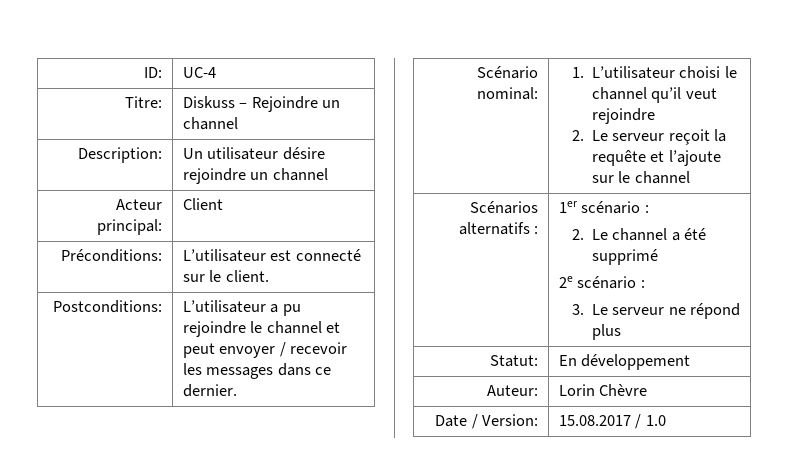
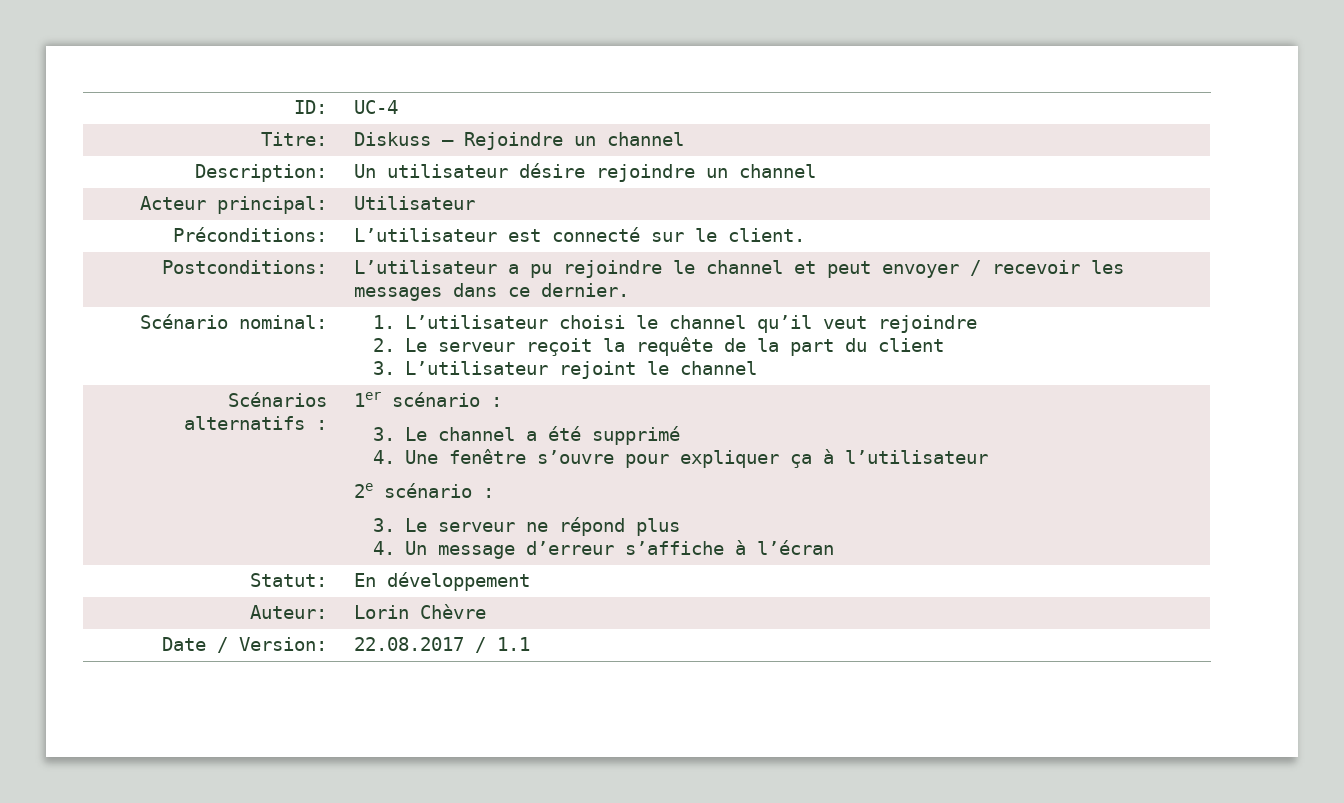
- Acteur principal: | Client
+ Acteur principal: | Utilisateur
  Scénario nominal: | 1. L’utilisateur choisi le channel qu’il veut rejoindre
- 2. Le serveur reçoit la requête et l’ajoute sur le channel
+ 2. Le serveur reçoit la requête de la part du client
+ 3. L’utilisateur rejoint le channel
  Scénarios alternatifs : | 1er scénario :
- 2. Le channel a été supprimé
+ 3. Le channel a été supprimé
+ 4. Une fenêtre s’ouvre pour expliquer ça à l’utilisateur
  2e scénario :
  3. Le serveur ne répond plus
+ 4. Un message d’erreur s’affiche à l’écran
- Date / Version: | 15.08.2017 / 1.0
+ Date / Version: | 22.08.2017 / 1.1

